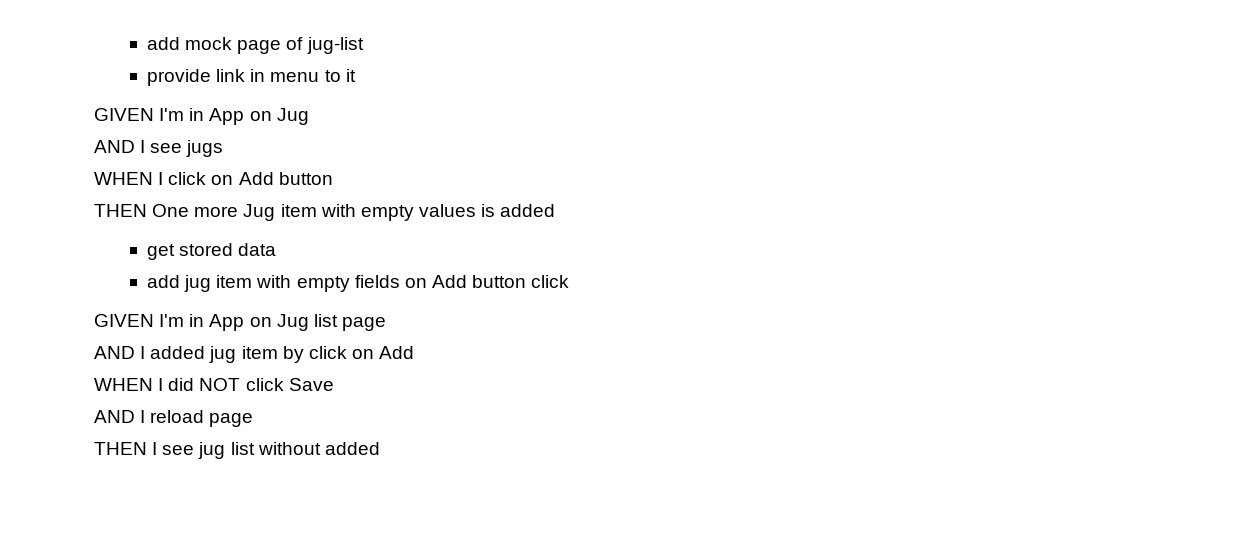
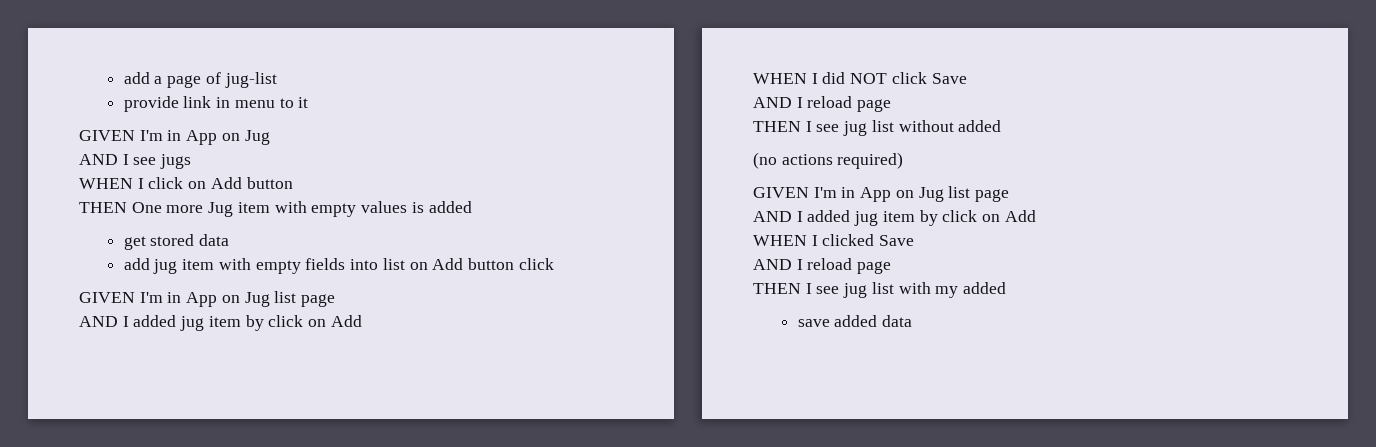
- add mock page of jug-list
+ add a page of jug-list
- add jug item with empty fields on Add button click
+ add jug item with empty fields into list on Add button click
+ (no actions required)
+ GIVEN I'm in App on Jug list page
+ AND I added jug item by click on Add
+ WHEN I clicked Save
+ AND I reload page
+ THEN I see jug list with my added
+ save added data

